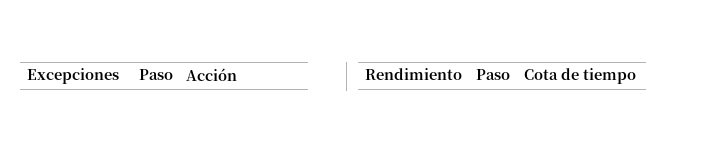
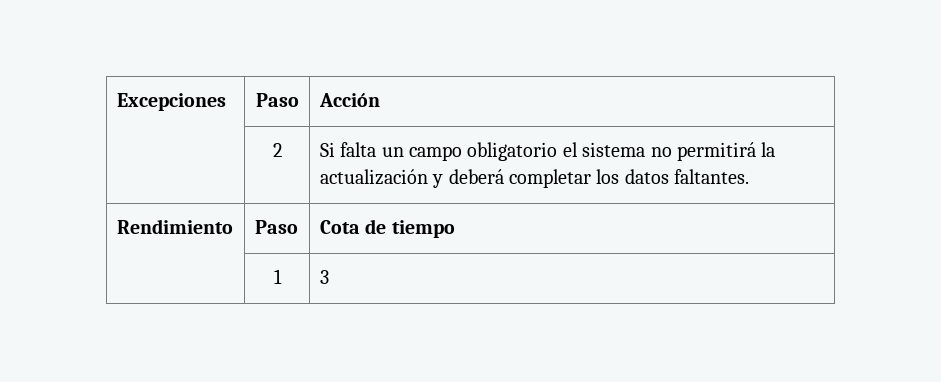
+ | 2 | Si falta un campo obligatorio el sistema no permitirá la actualización y deberá completar los datos faltantes.
+ | 1 | 3

